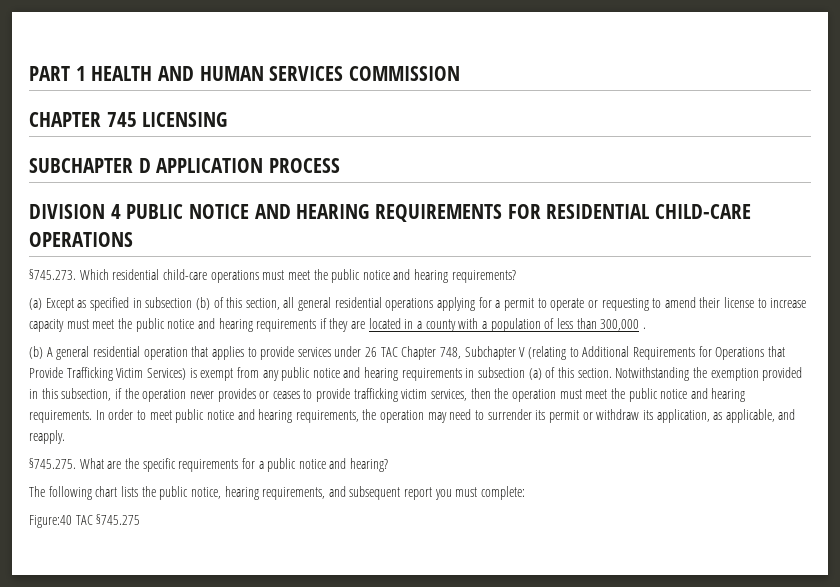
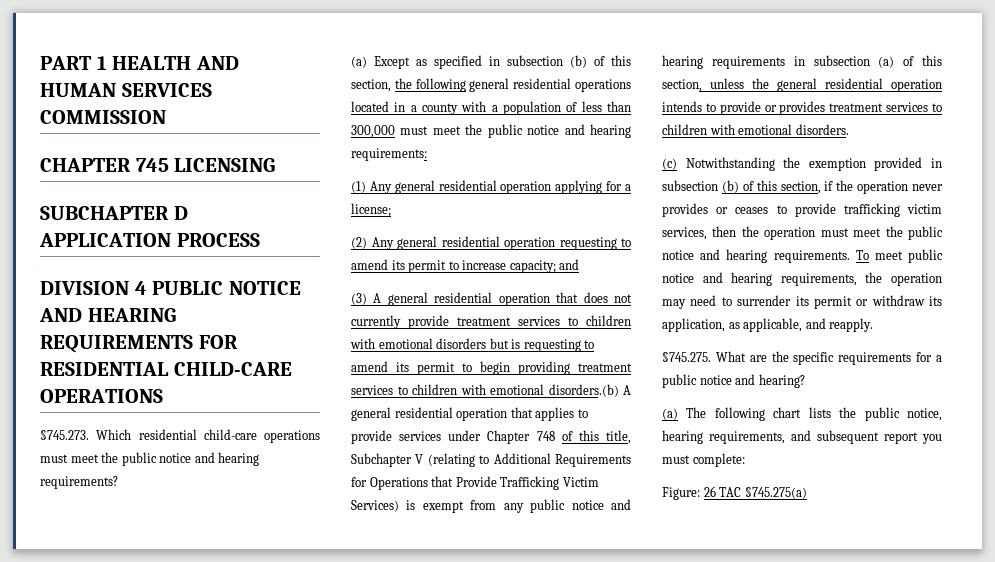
- (a) Except as specified in subsection (b) of this section, all general residential operations applying for a permit to operate or requesting to amend their license to increase capacity must meet the public notice and hearing requirements if they are located in a county with a population of less than 300,000 .
- (b) A general residential operation that applies to provide services under 26 TAC Chapter 748, Subchapter V (relating to Additional Requirements for Operations that Provide Trafficking Victim Services) is exempt from any public notice and hearing requirements in subsection (a) of this section. Notwithstanding the exemption provided in this subsection, if the operation never provides or ceases to provide trafficking victim services, then the operation must meet the public notice and hearing requirements.
+ (a) Except as specified in subsection (b) of this section, the following general residential operations located in a county with a population of less than 300,000 must meet the public notice and hearing requirements:
+ (1) Any general residential operation applying for a license;
+ (2) Any general residential operation requesting to amend its permit to increase capacity; and
+ (3) A general residential operation that does not currently provide treatment services to children with emotional disorders but is requesting to amend its permit to begin providing treatment services to children with emotional disorders.(b) A general residential operation that applies to provide services under Chapter 748 of this title, Subchapter V (relating to Additional Requirements for Operations that Provide Trafficking Victim Services) is exempt from any public notice and hearing requirements in subsection (a) of this section, unless the general residential operation intends to provide or provides treatment services to children with emotional disorders.
+ (c) Notwithstanding the exemption provided in subsection (b) of this section, if the operation never provides or ceases to provide trafficking victim services, then the operation must meet the public notice and hearing requirements.
- In order to meet public notice and hearing requirements, the operation may need to surrender its permit or withdraw its application, as applicable, and reapply.
+ To meet public notice and hearing requirements, the operation may need to surrender its permit or withdraw its application, as applicable, and reapply.
- The following chart lists the public notice, hearing requirements, and subsequent report you must complete:
+ (a) The following chart lists the public notice, hearing requirements, and subsequent report you must complete:
- Figure:40 TAC §745.275
+ Figure: 26 TAC §745.275(a)

